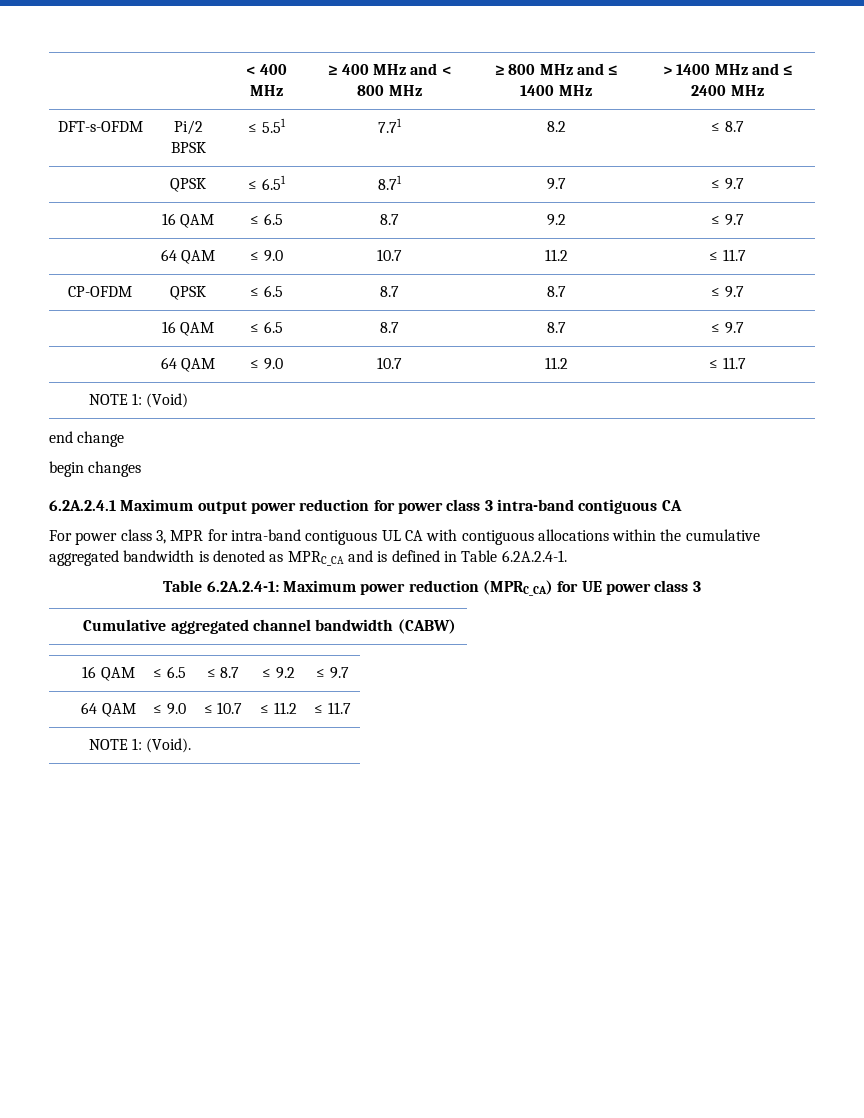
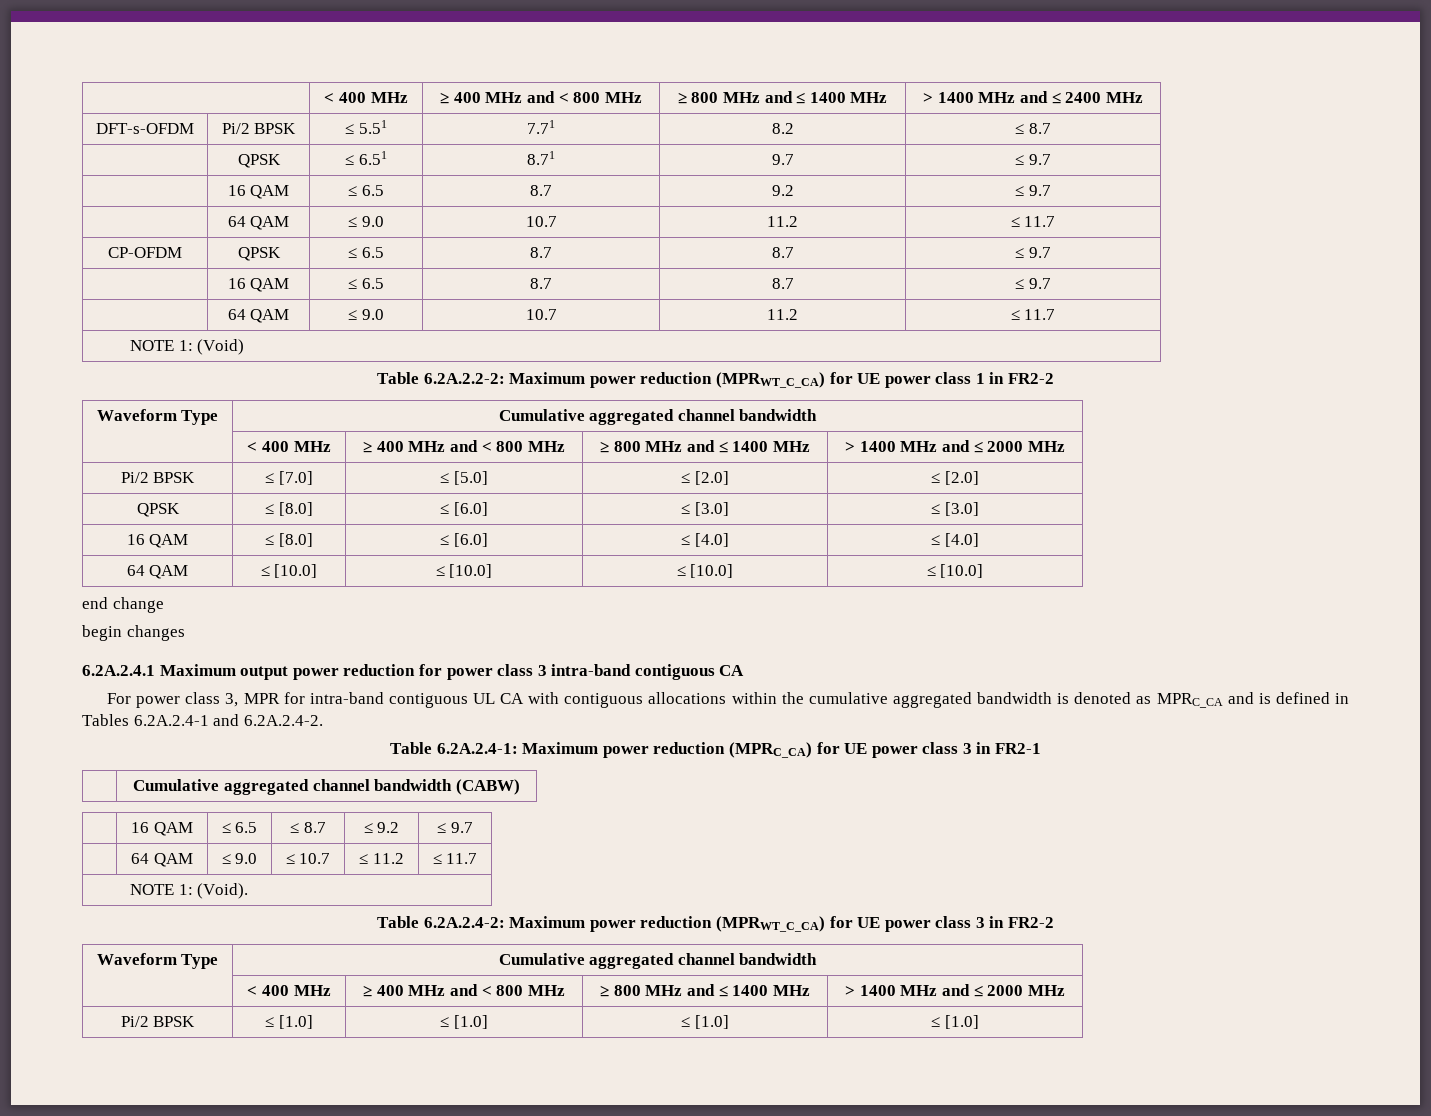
+ Table 6.2A.2.2-2: Maximum power reduction (MPRWT_C_CA) for UE power class 1 in FR2-2
+ Waveform Type | Cumulative aggregated channel bandwidth
+ | < 400 MHz | ≥ 400 MHz and < 800 MHz | ≥ 800 MHz and ≤ 1400 MHz | > 1400 MHz and ≤ 2000 MHz
+ Pi/2 BPSK | ≤ [7.0] | ≤ [5.0] | ≤ [2.0] | ≤ [2.0]
+ QPSK | ≤ [8.0] | ≤ [6.0] | ≤ [3.0] | ≤ [3.0]
+ 16 QAM | ≤ [8.0] | ≤ [6.0] | ≤ [4.0] | ≤ [4.0]
+ 64 QAM | ≤ [10.0] | ≤ [10.0] | ≤ [10.0] | ≤ [10.0]
- For power class 3, MPR for intra-band contiguous UL CA with contiguous allocations within the cumulative aggregated bandwidth is denoted as MPRC_CA and is defined in Table 6.2A.2.4-1.
+ For power class 3, MPR for intra-band contiguous UL CA with contiguous allocations within the cumulative aggregated bandwidth is denoted as MPRC_CA and is defined in Tables 6.2A.2.4-1 and 6.2A.2.4-2.
- Table 6.2A.2.4-1: Maximum power reduction (MPRC_CA) for UE power class 3
+ Table 6.2A.2.4-1: Maximum power reduction (MPRC_CA) for UE power class 3 in FR2-1
+ Table 6.2A.2.4-2: Maximum power reduction (MPRWT_C_CA) for UE power class 3 in FR2-2
+ Waveform Type | Cumulative aggregated channel bandwidth
+ | < 400 MHz | ≥ 400 MHz and < 800 MHz | ≥ 800 MHz and ≤ 1400 MHz | > 1400 MHz and ≤ 2000 MHz
+ Pi/2 BPSK | ≤ [1.0] | ≤ [1.0] | ≤ [1.0] | ≤ [1.0]

